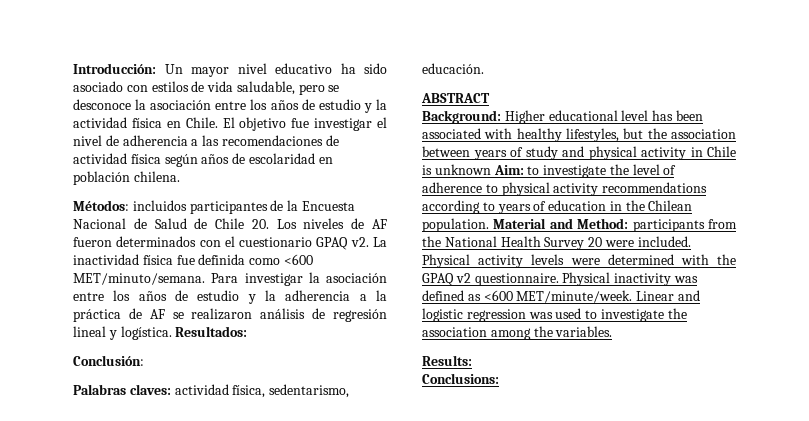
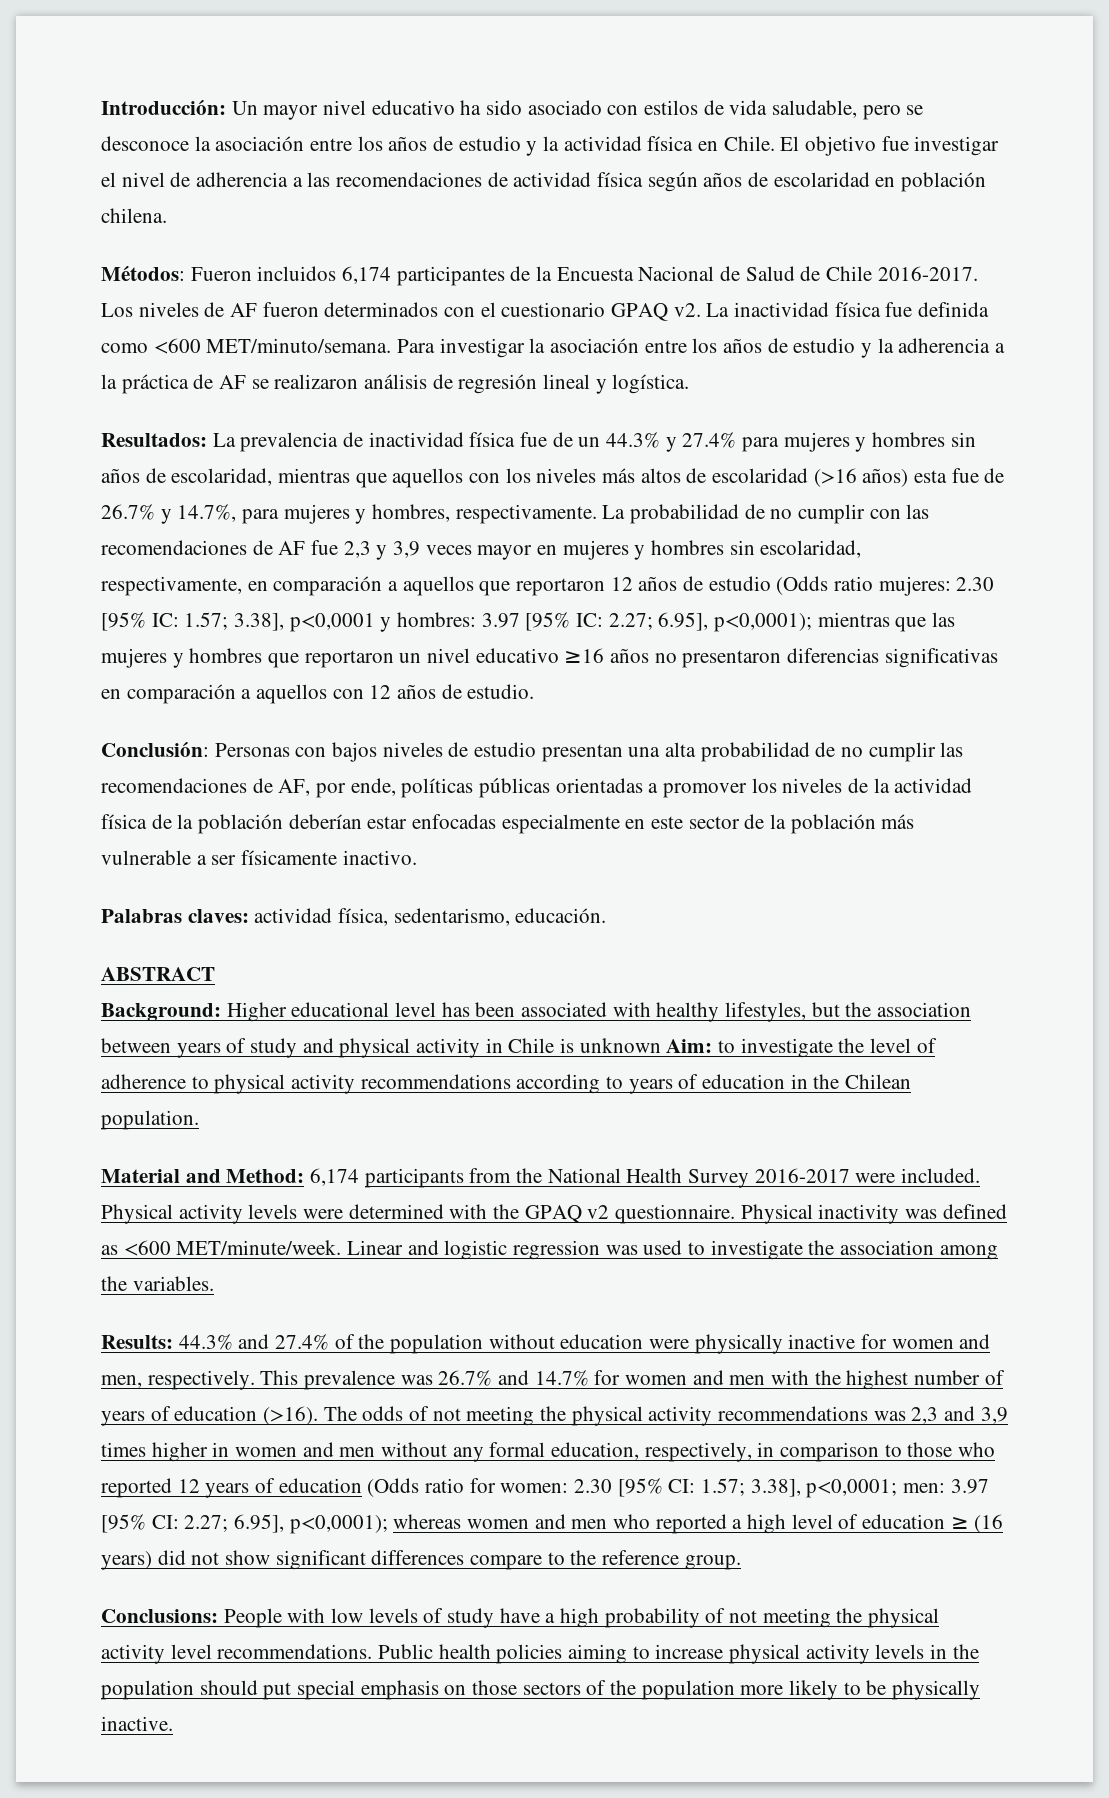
- Métodos: incluidos participantes de la Encuesta Nacional de Salud de Chile 20. Los niveles de AF fueron determinados con el cuestionario GPAQ v2.
+ Métodos: Fueron incluidos 6,174 participantes de la Encuesta Nacional de Salud de Chile 2016-2017. Los niveles de AF fueron determinados con el cuestionario GPAQ v2.
- Para investigar la asociación entre los años de estudio y la adherencia a la práctica de AF se realizaron análisis de regresión lineal y logística. Resultados:
- Conclusión:
+ Para investigar la asociación entre los años de estudio y la adherencia a la práctica de AF se realizaron análisis de regresión lineal y logística.
+ Resultados: La prevalencia de inactividad física fue de un 44.3% y 27.4% para mujeres y hombres sin años de escolaridad, mientras que aquellos con los niveles más altos de escolaridad (>16 años) esta fue de 26.7% y 14.7%, para mujeres y hombres, respectivamente. La probabilidad de no cumplir con las recomendaciones de AF fue 2,3 y 3,9 veces mayor en mujeres y hombres sin escolaridad, respectivamente, en comparación a aquellos que reportaron 12 años de estudio (Odds ratio mujeres: 2.30 [95% IC: 1.57; 3.38], p<0,0001 y hombres: 3.97 [95% IC: 2.27; 6.95], p<0,0001); mientras que las mujeres y hombres que reportaron un nivel educativo ≥16 años no presentaron diferencias significativas en comparación a aquellos con 12 años de estudio.
+ Conclusión: Personas con bajos niveles de estudio presentan una alta probabilidad de no cumplir las recomendaciones de AF, por ende, políticas públicas orientadas a promover los niveles de la actividad física de la población deberían estar enfocadas especialmente en este sector de la población más vulnerable a ser físicamente inactivo.
- Background: Higher educational level has been associated with healthy lifestyles, but the association between years of study and physical activity in Chile is unknown Aim: to investigate the level of adherence to physical activity recommendations according to years of education in the Chilean population. Material and Method: participants from the National Health Survey 20 were included.
+ Background: Higher educational level has been associated with healthy lifestyles, but the association between years of study and physical activity in Chile is unknown Aim: to investigate the level of adherence to physical activity recommendations according to years of education in the Chilean population.
+ Material and Method: 6,174 participants from the National Health Survey 2016-2017 were included.
- Results:
- Conclusions:
+ Results: 44.3% and 27.4% of the population without education were physically inactive for women and men, respectively. This prevalence was 26.7% and 14.7% for women and men with the highest number of years of education (>16). The odds of not meeting the physical activity recommendations was 2,3 and 3,9 times higher in women and men without any formal education, respectively, in comparison to those who reported 12 years of education (Odds ratio for women: 2.30 [95% CI: 1.57; 3.38], p<0,0001; men: 3.97 [95% CI: 2.27; 6.95], p<0,0001); whereas women and men who reported a high level of education ≥ (16 years) did not show significant differences compare to the reference group.
+ Conclusions: People with low levels of study have a high probability of not meeting the physical activity level recommendations. Public health policies aiming to increase physical activity levels in the population should put special emphasis on those sectors of the population more likely to be physically inactive.

